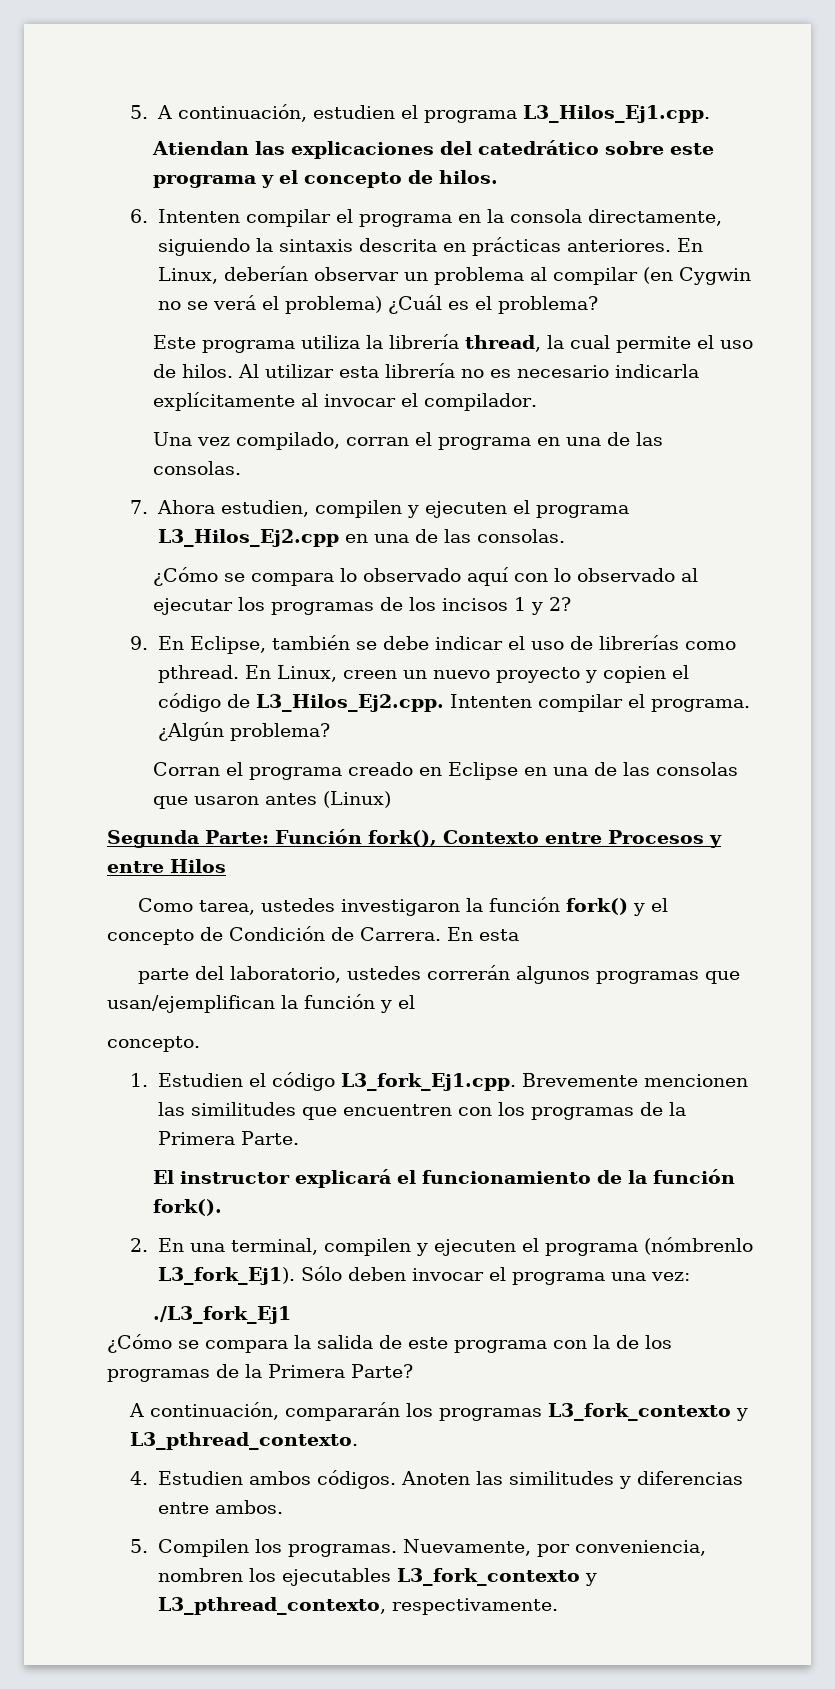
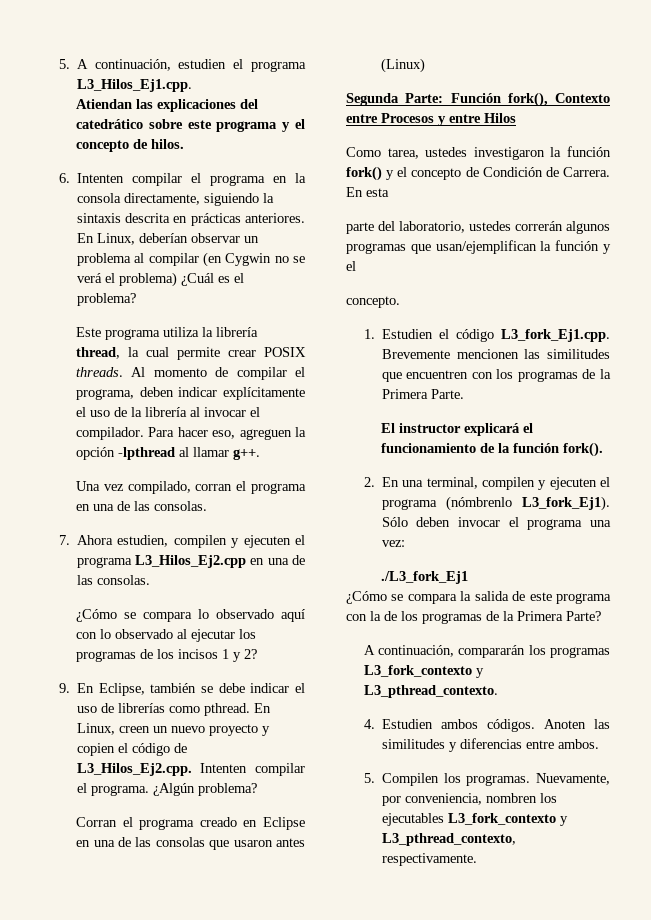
- Este programa utiliza la librería thread, la cual permite el uso de hilos. Al utilizar esta librería no es necesario indicarla explícitamente al invocar el compilador.
+ Este programa utiliza la librería thread, la cual permite crear POSIX threads. Al momento de compilar el programa, deben indicar explícitamente el uso de la librería al invocar el compilador. Para hacer eso, agreguen la opción -lpthread al llamar g++.

